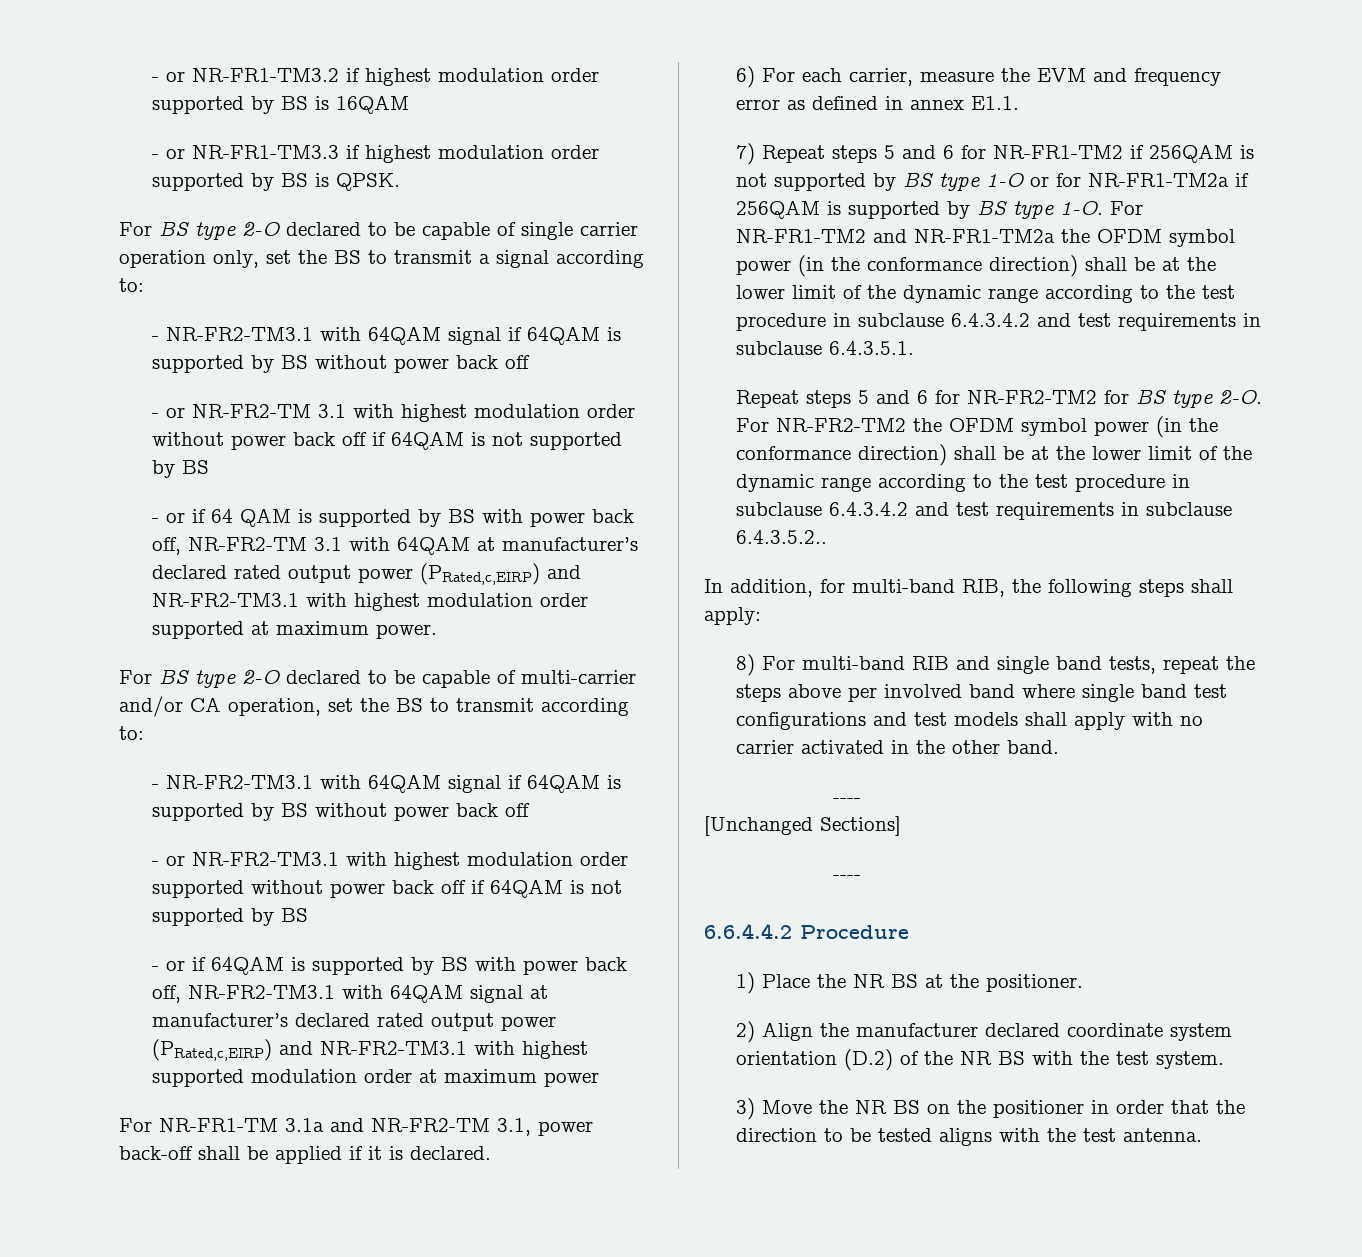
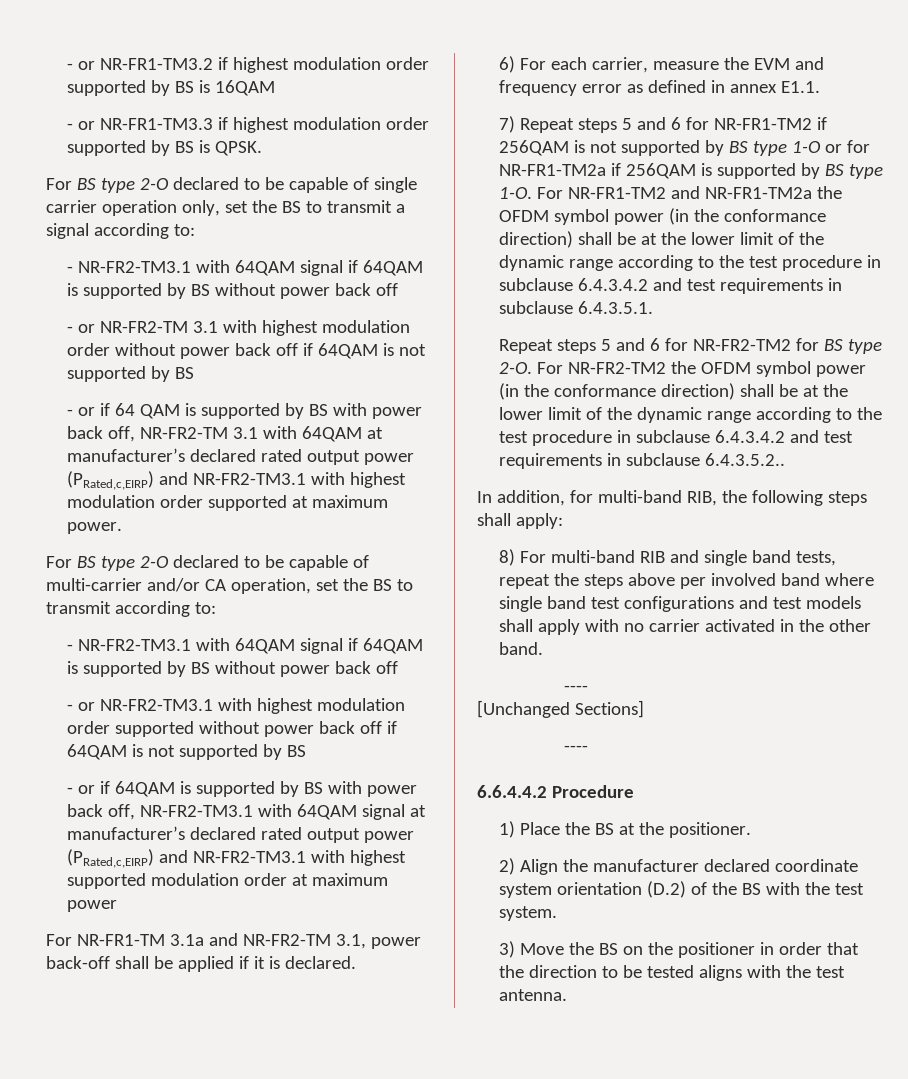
- 1) Place the NR BS at the positioner.
+ 1) Place the BS at the positioner.
- 2) Align the manufacturer declared coordinate system orientation (D.2) of the NR BS with the test system.
+ 2) Align the manufacturer declared coordinate system orientation (D.2) of the BS with the test system.
- 3) Move the NR BS on the positioner in order that the direction to be tested aligns with the test antenna.
+ 3) Move the BS on the positioner in order that the direction to be tested aligns with the test antenna.

